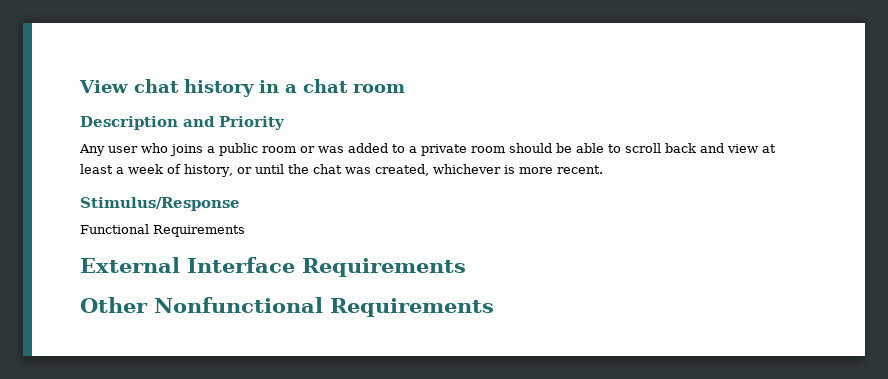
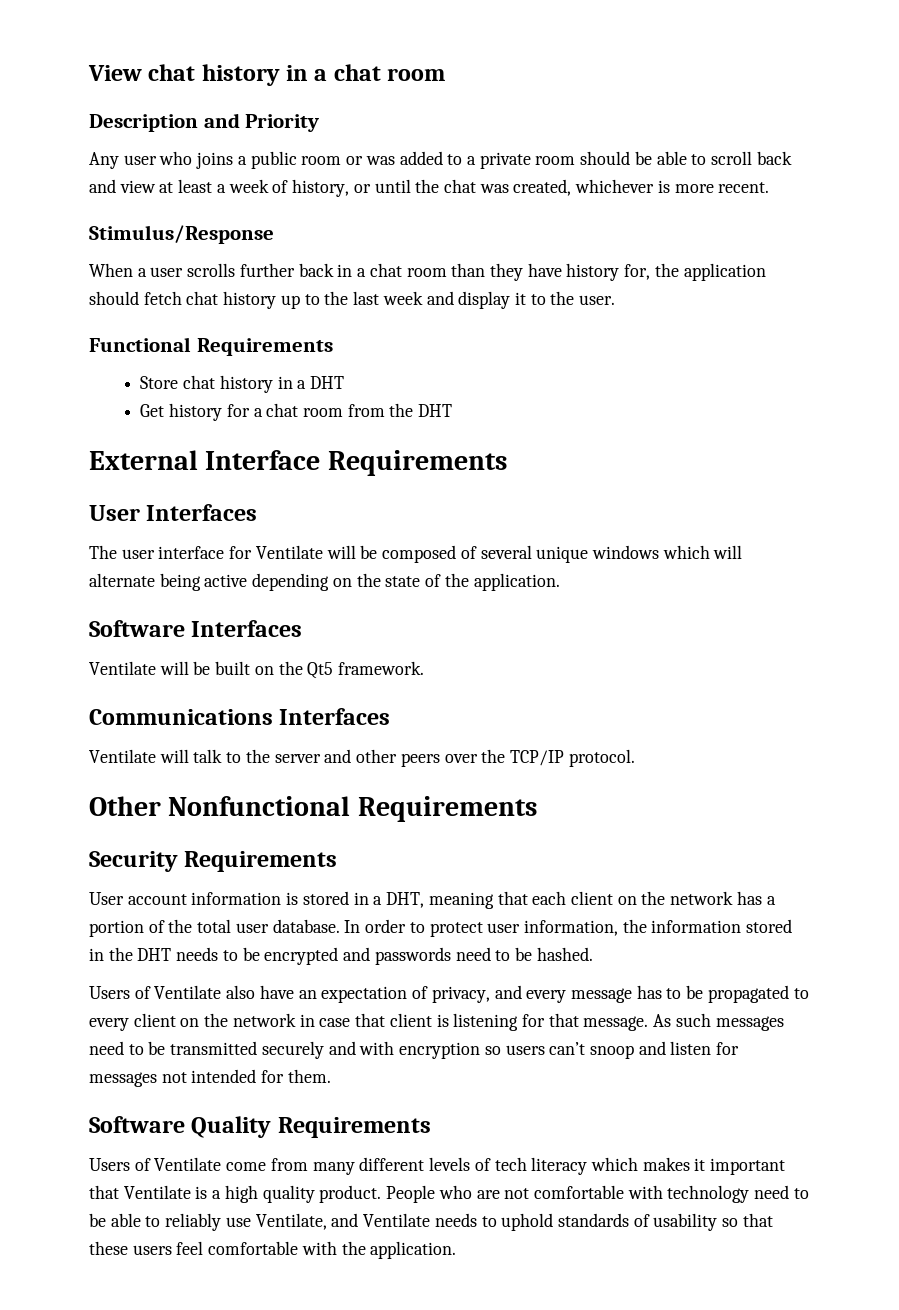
+ When a user scrolls further back in a chat room than they have history for, the application should fetch chat history up to the last week and display it to the user.
  Functional Requirements
+ Store chat history in a DHT
+ Get history for a chat room from the DHT
  External Interface Requirements
+ User Interfaces
+ The user interface for Ventilate will be composed of several unique windows which will alternate being active depending on the state of the application.
+ Software Interfaces
+ Ventilate will be built on the Qt5 framework.
+ Communications Interfaces
+ Ventilate will talk to the server and other peers over the TCP/IP protocol.
  Other Nonfunctional Requirements
+ Security Requirements
+ User account information is stored in a DHT, meaning that each client on the network has a portion of the total user database. In order to protect user information, the information stored in the DHT needs to be encrypted and passwords need to be hashed.
+ Users of Ventilate also have an expectation of privacy, and every message has to be propagated to every client on the network in case that client is listening for that message. As such messages need to be transmitted securely and with encryption so users can’t snoop and listen for messages not intended for them.
+ Software Quality Requirements
+ Users of Ventilate come from many different levels of tech literacy which makes it important that Ventilate is a high quality product. People who are not comfortable with technology need to be able to reliably use Ventilate, and Ventilate needs to uphold standards of usability so that these users feel comfortable with the application.

